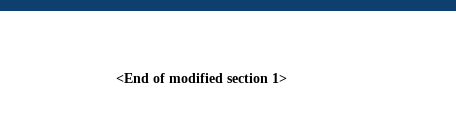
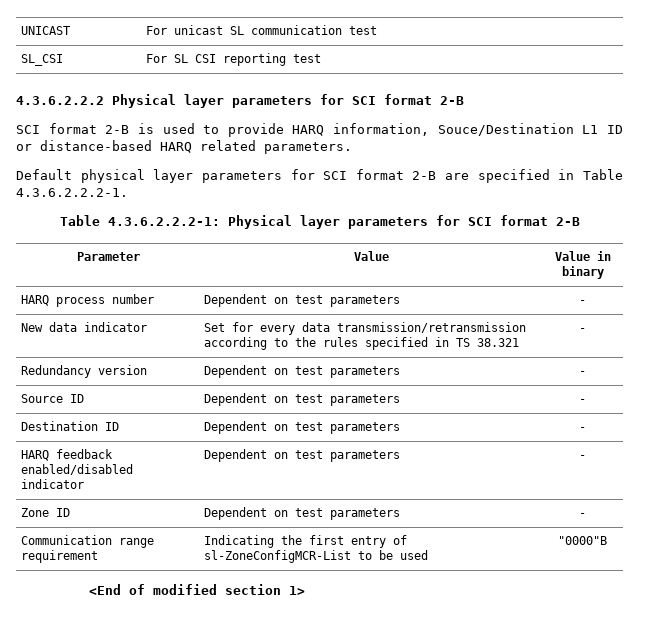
+ UNICAST | For unicast SL communication test
+ SL_CSI | For SL CSI reporting test
+ 4.3.6.2.2.2 Physical layer parameters for SCI format 2-B
+ SCI format 2-B is used to provide HARQ information, Souce/Destination L1 ID or distance-based HARQ related parameters.
+ Default physical layer parameters for SCI format 2-B are specified in Table 4.3.6.2.2.2-1.
+ Table 4.3.6.2.2.2-1: Physical layer parameters for SCI format 2-B
+ Parameter | Value | Value in binary
+ HARQ process number | Dependent on test parameters | -
+ New data indicator | Set for every data transmission/retransmission according to the rules specified in TS 38.321 | -
+ Redundancy version | Dependent on test parameters | -
+ Source ID | Dependent on test parameters | -
+ Destination ID | Dependent on test parameters | -
+ HARQ feedback enabled/disabled indicator | Dependent on test parameters | -
+ Zone ID | Dependent on test parameters | -
+ Communication range requirement | Indicating the first entry of sl-ZoneConfigMCR-List to be used | "0000"B

